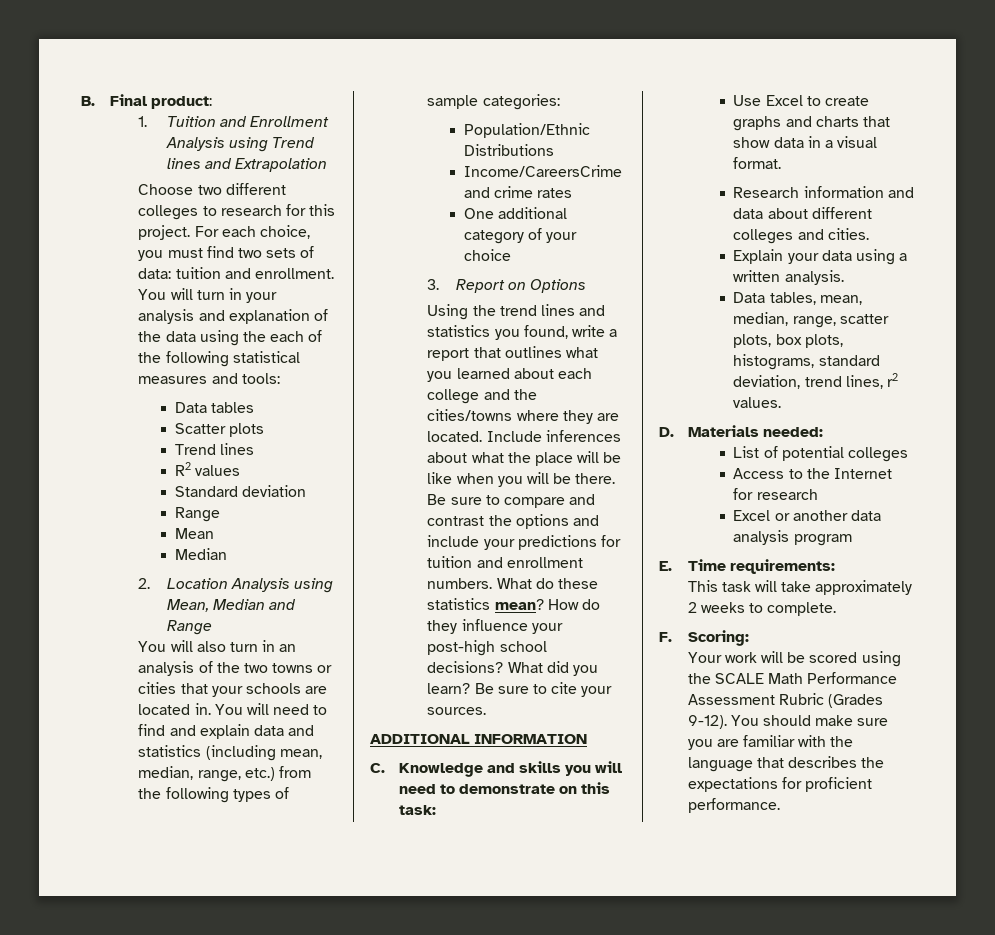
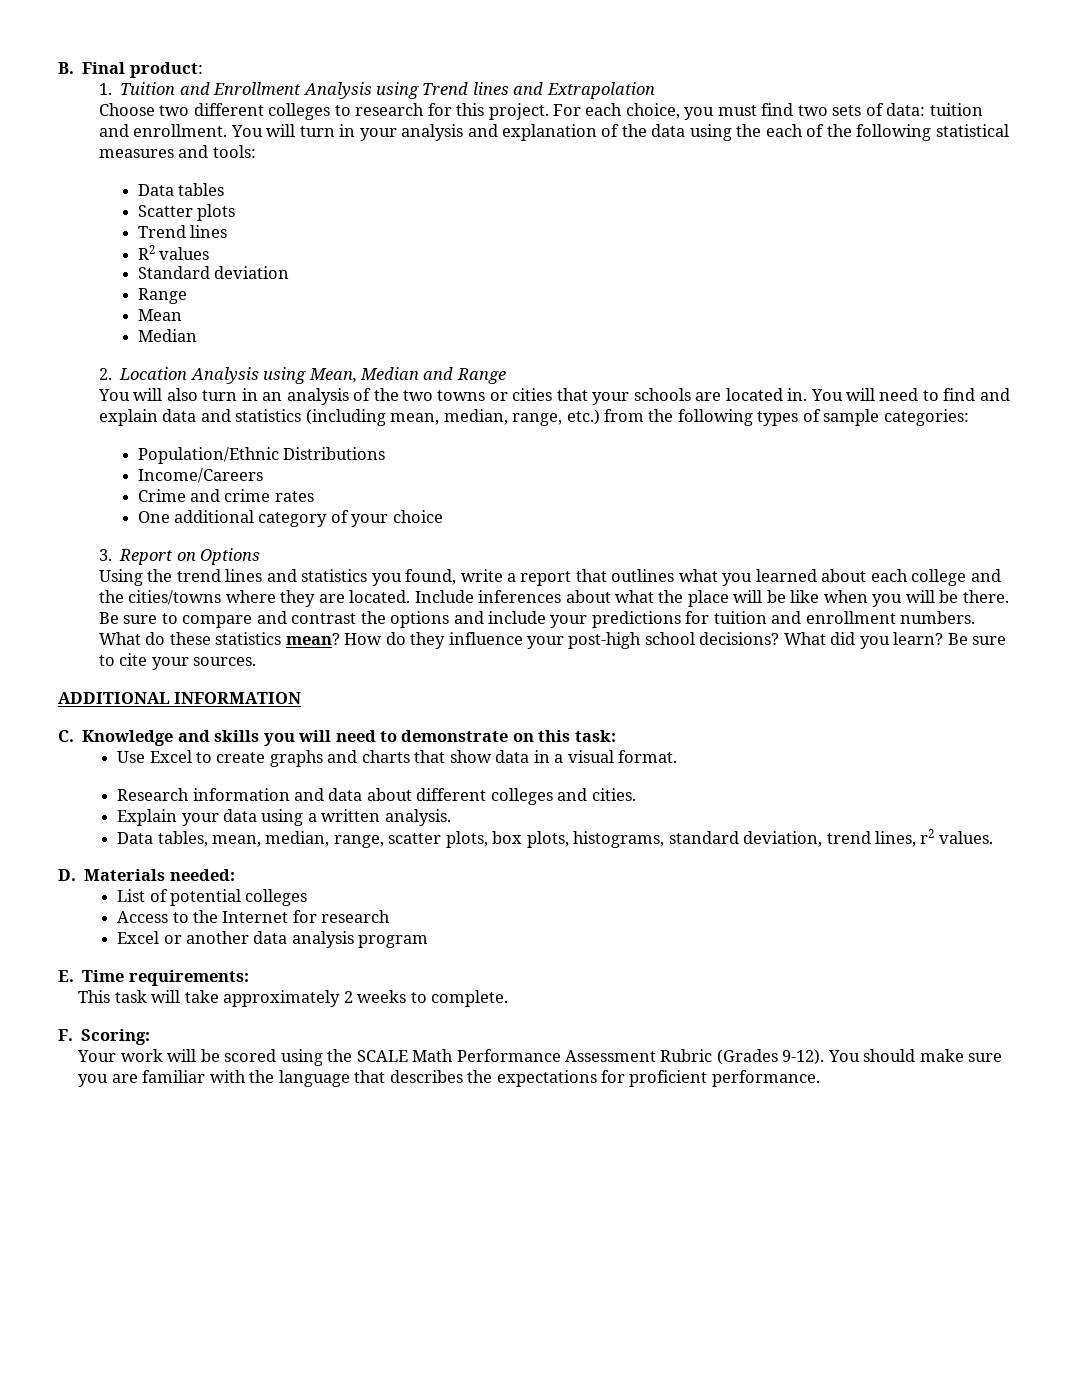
- Income/CareersCrime and crime rates
+ Income/Careers
+ Crime and crime rates

